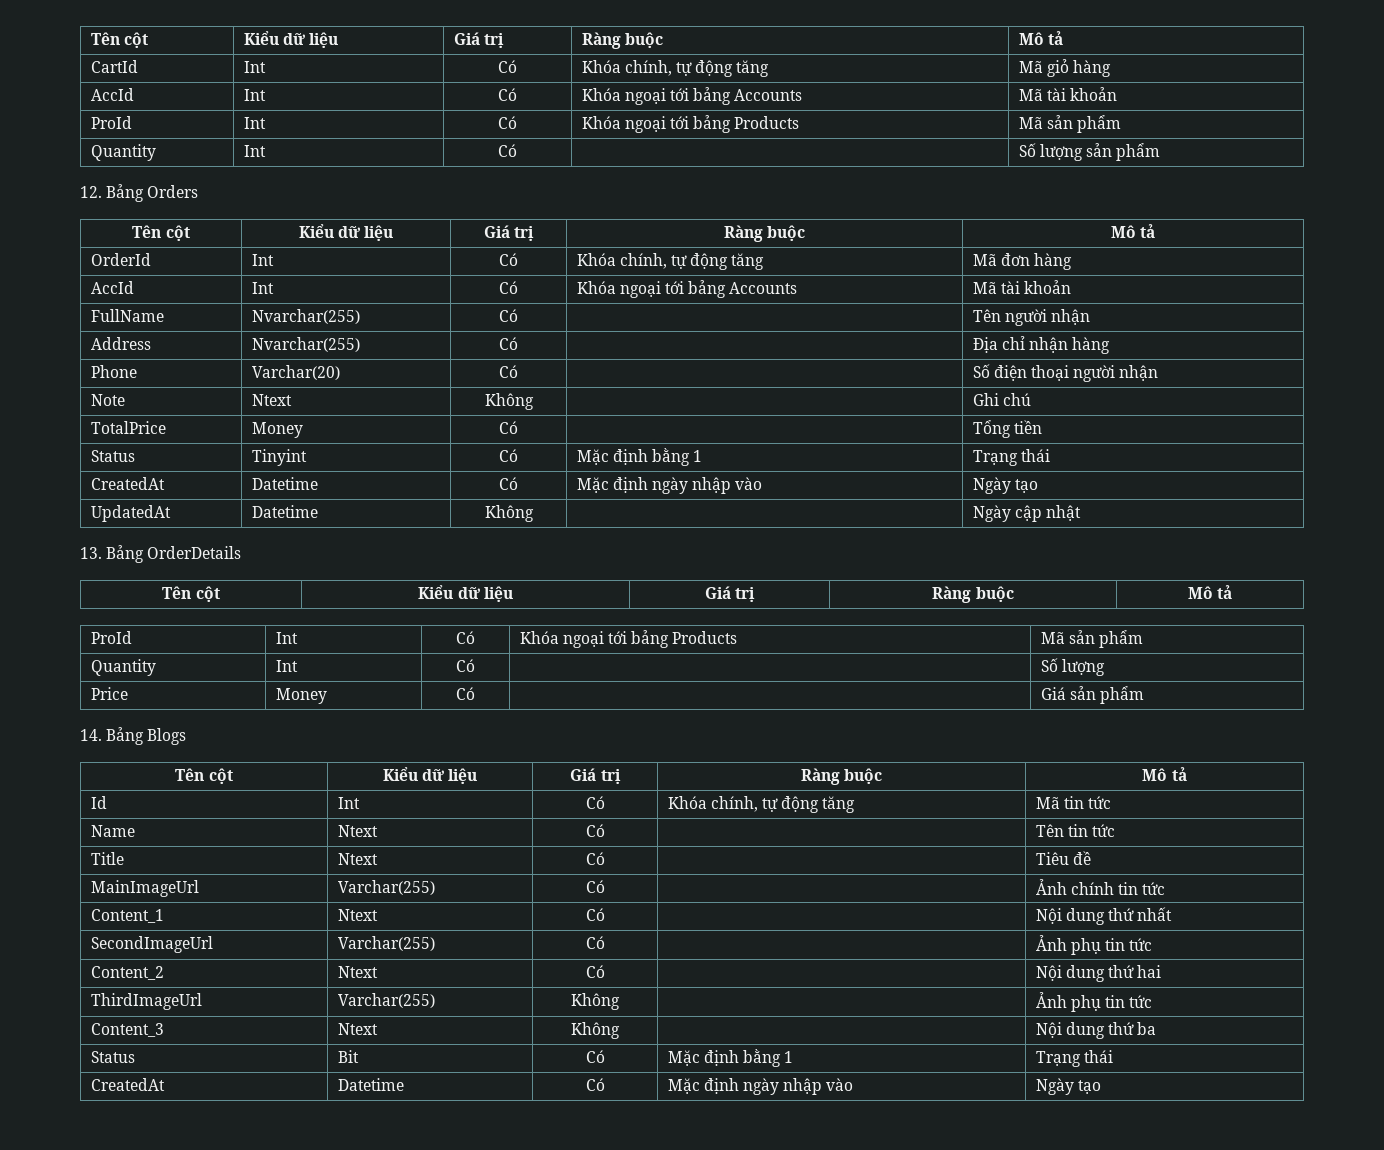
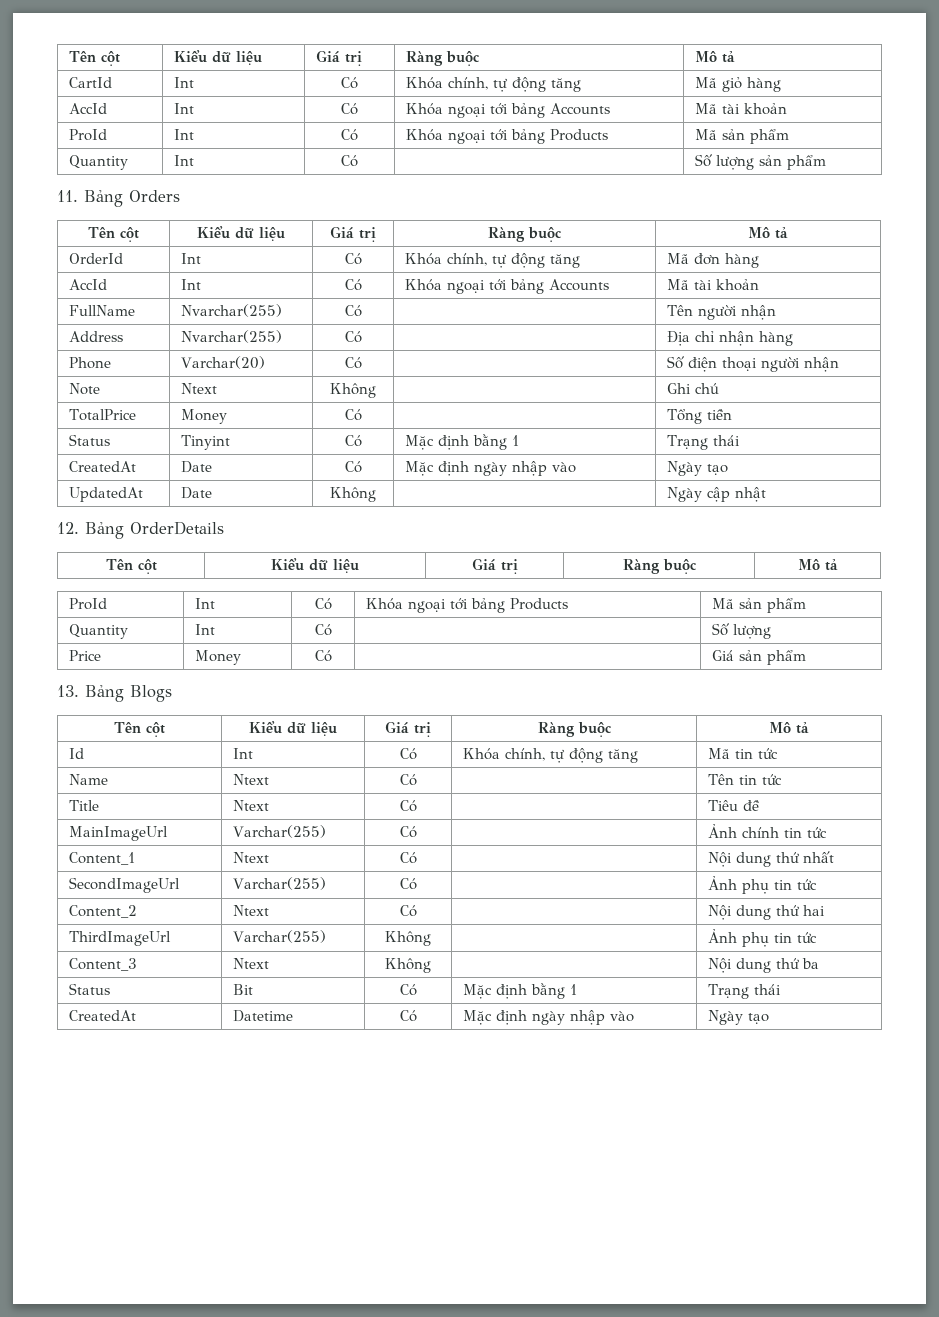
- 12. Bảng Orders
+ 11. Bảng Orders
  Status | Tinyint | Có | Mặc định bằng 1 | Trạng thái
- CreatedAt | Datetime | Có | Mặc định ngày nhập vào | Ngày tạo
+ CreatedAt | Date | Có | Mặc định ngày nhập vào | Ngày tạo
- UpdatedAt | Datetime | Không | | Ngày cập nhật
+ UpdatedAt | Date | Không | | Ngày cập nhật
- 13. Bảng OrderDetails
+ 12. Bảng OrderDetails
- 14. Bảng Blogs
+ 13. Bảng Blogs

